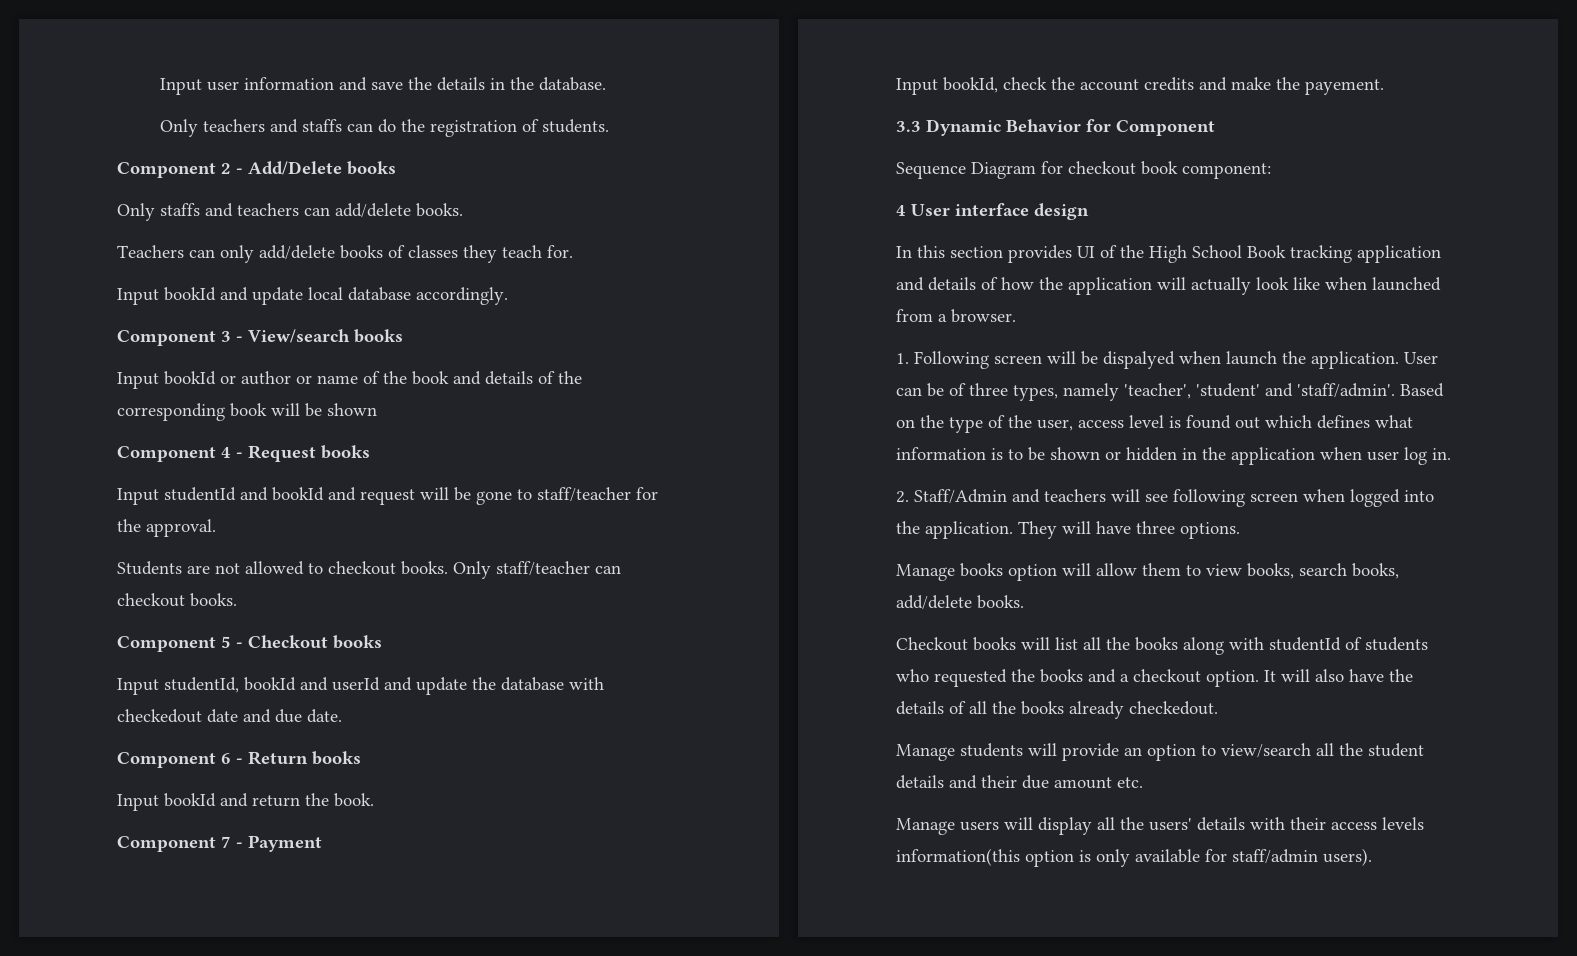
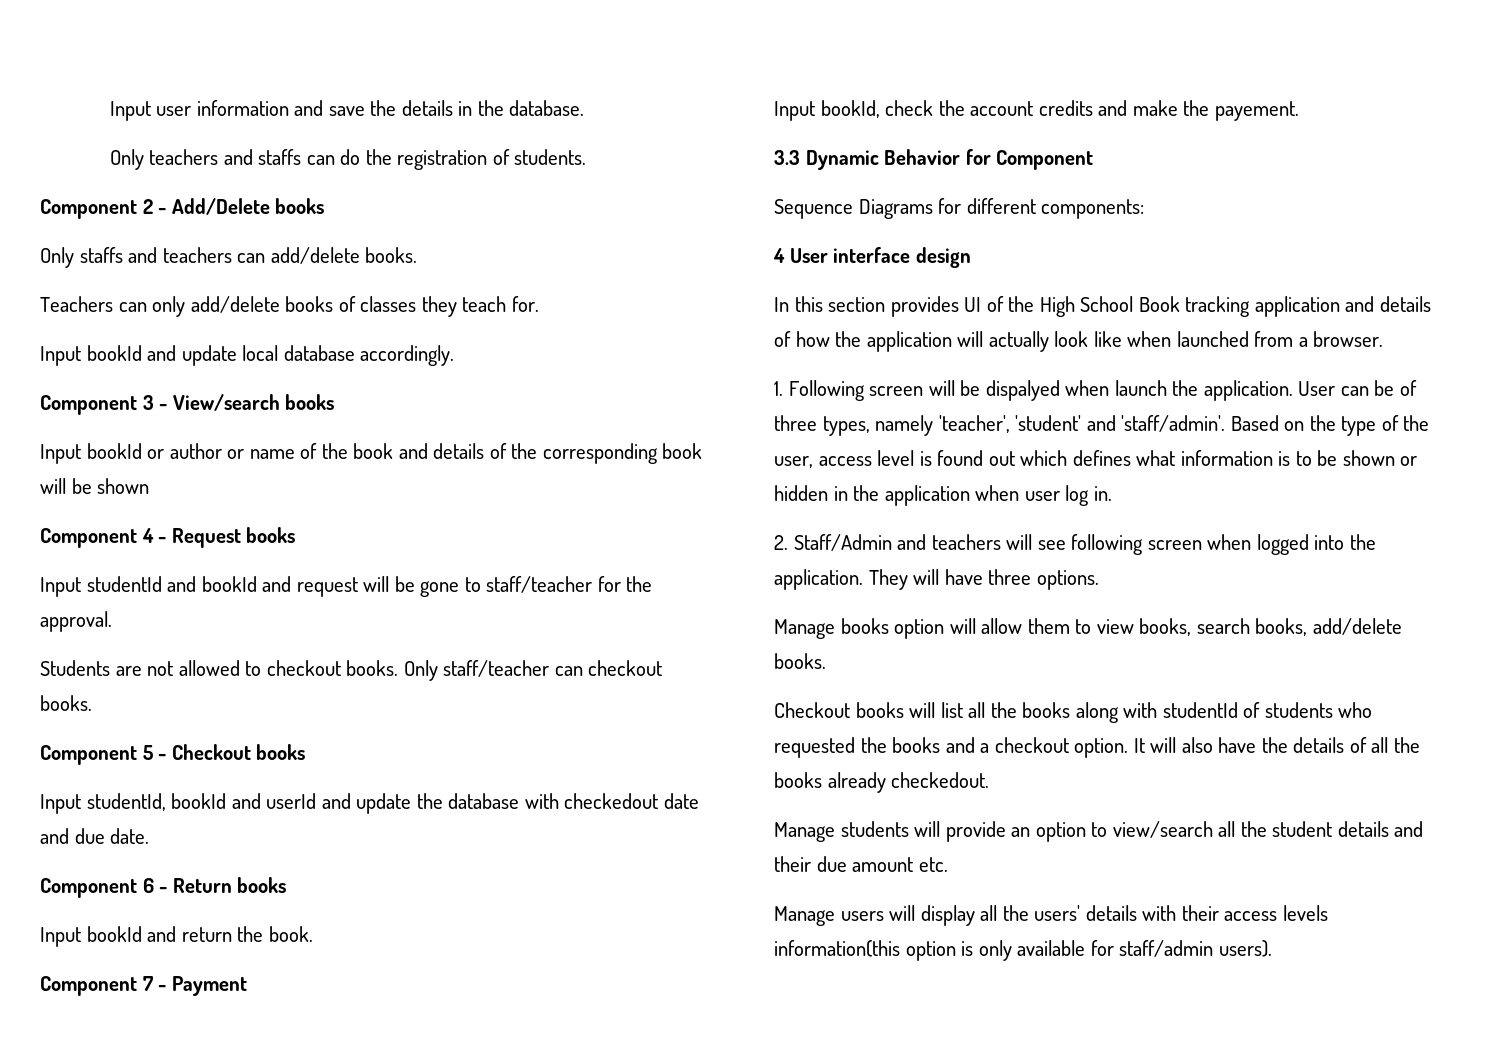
- Sequence Diagram for checkout book component:
+ Sequence Diagrams for different components:

